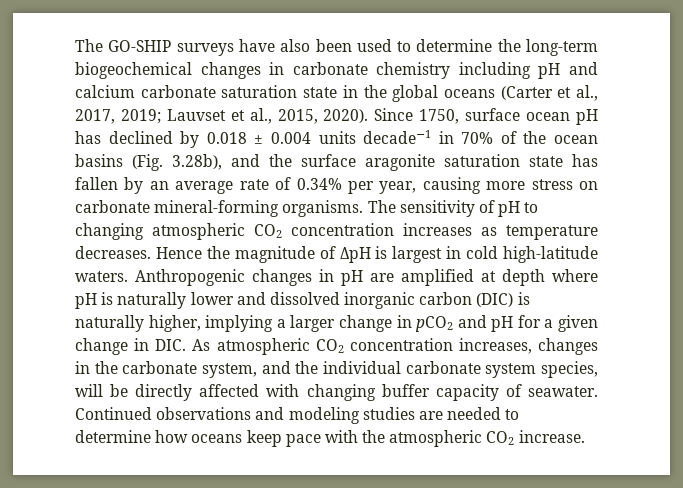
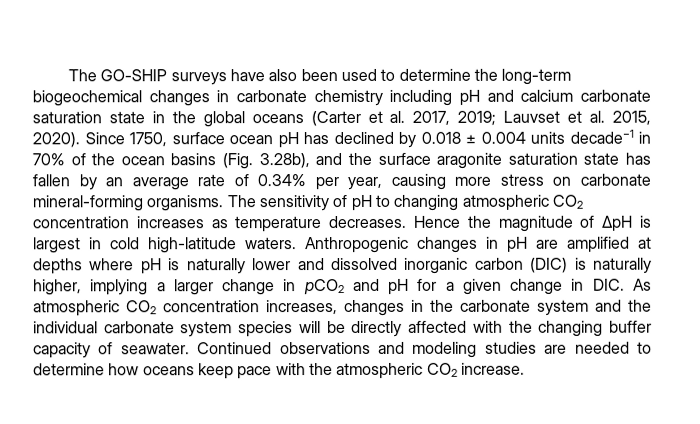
- The GO-SHIP surveys have also been used to determine the long-term biogeochemical changes in carbonate chemistry including pH and calcium carbonate saturation state in the global oceans (Carter et al., 2017, 2019; Lauvset et al., 2015, 2020).
+ The GO-SHIP surveys have also been used to determine the long-term biogeochemical changes in carbonate chemistry including pH and calcium carbonate saturation state in the global oceans (Carter et al. 2017, 2019; Lauvset et al. 2015, 2020).
- Anthropogenic changes in pH are amplified at depth where pH is naturally lower and dissolved inorganic carbon (DIC) is naturally higher, implying a larger change in pCO2 and pH for a given change in DIC. As atmospheric CO2 concentration increases, changes in the carbonate system, and the individual carbonate system species, will be directly affected with changing buffer capacity of seawater.
+ Anthropogenic changes in pH are amplified at depths where pH is naturally lower and dissolved inorganic carbon (DIC) is naturally higher, implying a larger change in pCO2 and pH for a given change in DIC. As atmospheric CO2 concentration increases, changes in the carbonate system and the individual carbonate system species will be directly affected with the changing buffer capacity of seawater.

